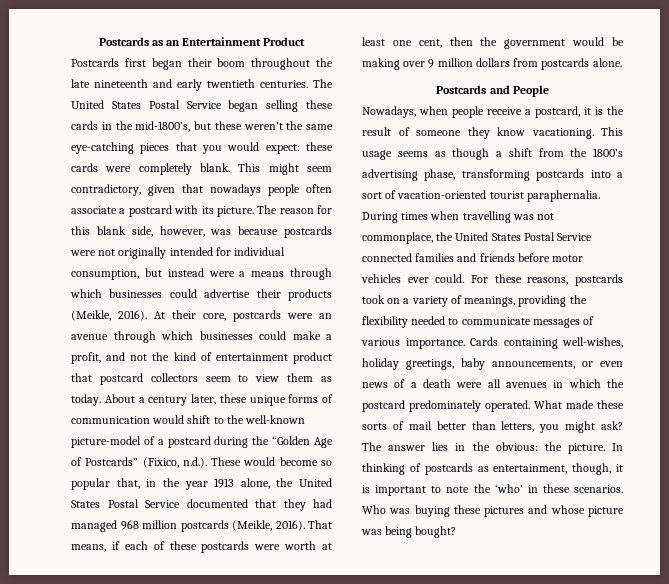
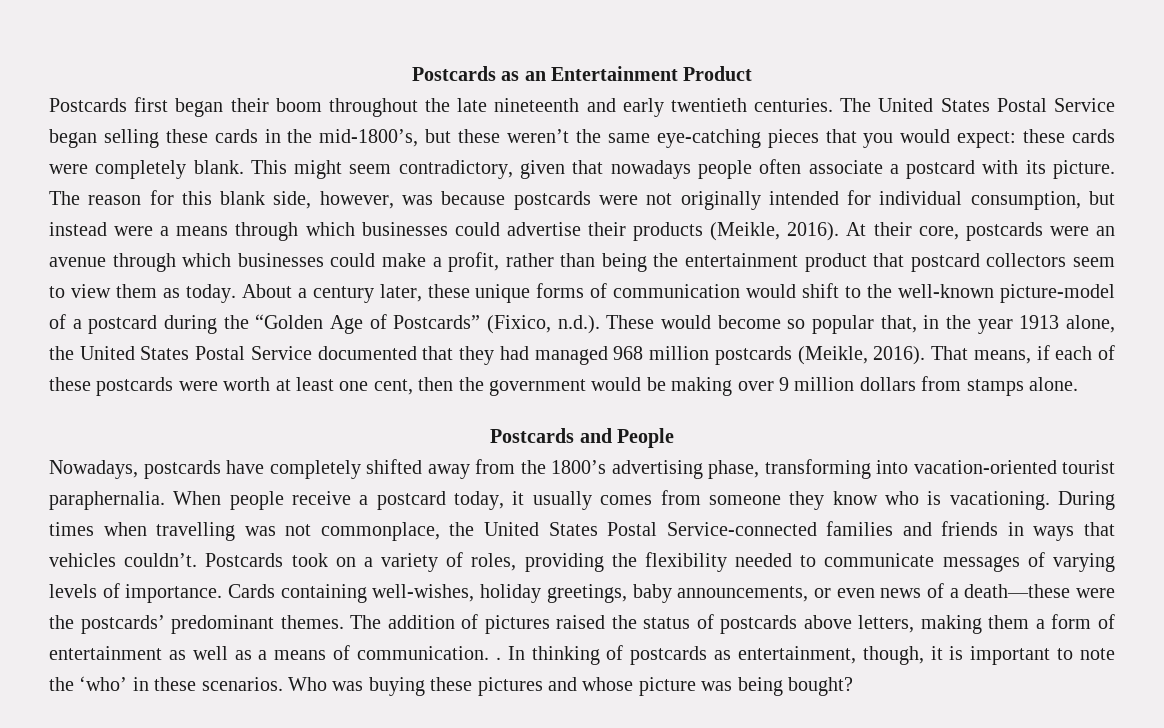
- At their core, postcards were an avenue through which businesses could make a profit, and not the kind of entertainment product that postcard collectors seem to view them as today.
+ At their core, postcards were an avenue through which businesses could make a profit, rather than being the entertainment product that postcard collectors seem to view them as today.
- That means, if each of these postcards were worth at least one cent, then the government would be making over 9 million dollars from postcards alone.
+ That means, if each of these postcards were worth at least one cent, then the government would be making over 9 million dollars from stamps alone.
- Nowadays, when people receive a postcard, it is the result of someone they know vacationing. This usage seems as though a shift from the 1800’s advertising phase, transforming postcards into a sort of vacation-oriented tourist paraphernalia.
+ Nowadays, postcards have completely shifted away from the 1800’s advertising phase, transforming into vacation-oriented tourist paraphernalia. When people receive a postcard today, it usually comes from someone they know who is vacationing.
- During times when travelling was not commonplace, the United States Postal Service connected families and friends before motor vehicles ever could. For these reasons, postcards took on a variety of meanings, providing the flexibility needed to communicate messages of various importance.
+ During times when travelling was not commonplace, the United States Postal Service-connected families and friends in ways that vehicles couldn’t. Postcards took on a variety of roles, providing the flexibility needed to communicate messages of varying levels of importance.
- Cards containing well-wishes, holiday greetings, baby announcements, or even news of a death were all avenues in which the postcard predominately operated. What made these sorts of mail better than letters, you might ask? The answer lies in the obvious: the picture.
+ Cards containing well-wishes, holiday greetings, baby announcements, or even news of a death—these were the postcards’ predominant themes. The addition of pictures raised the status of postcards above letters, making them a form of entertainment as well as a means of communication. .

